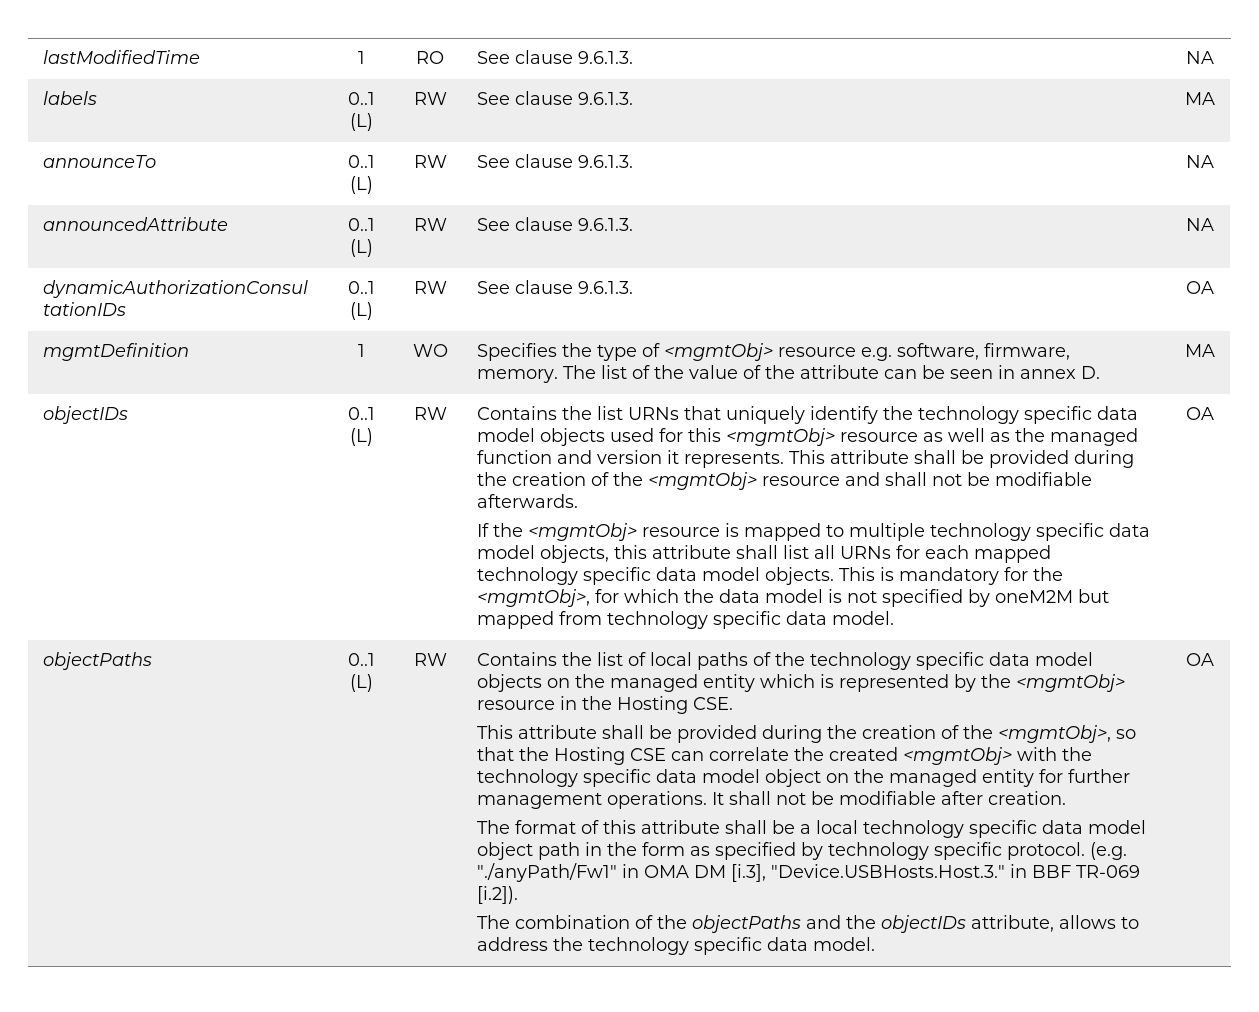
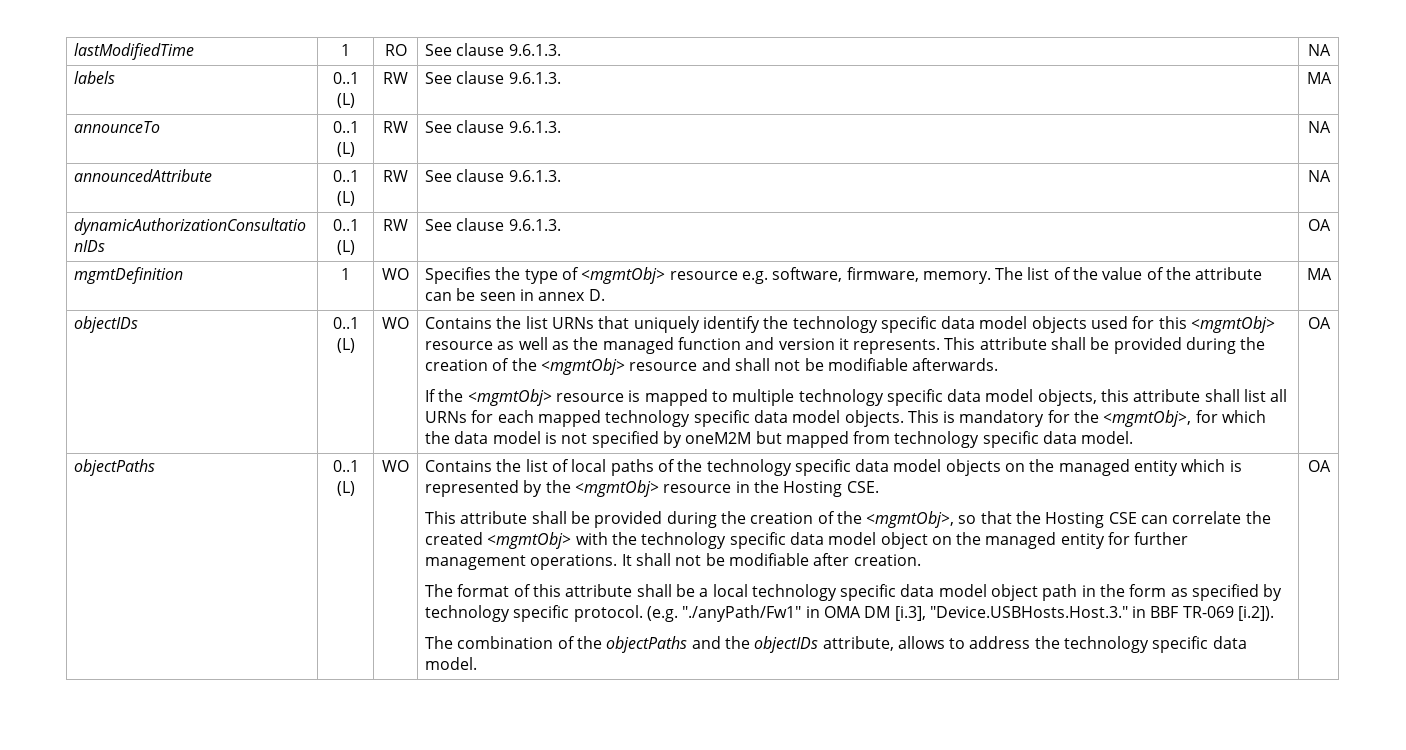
- objectIDs | 0..1 (L) | RW
+ objectIDs | 0..1 (L) | WO
- objectPaths | 0..1 (L) | RW
+ objectPaths | 0..1 (L) | WO

